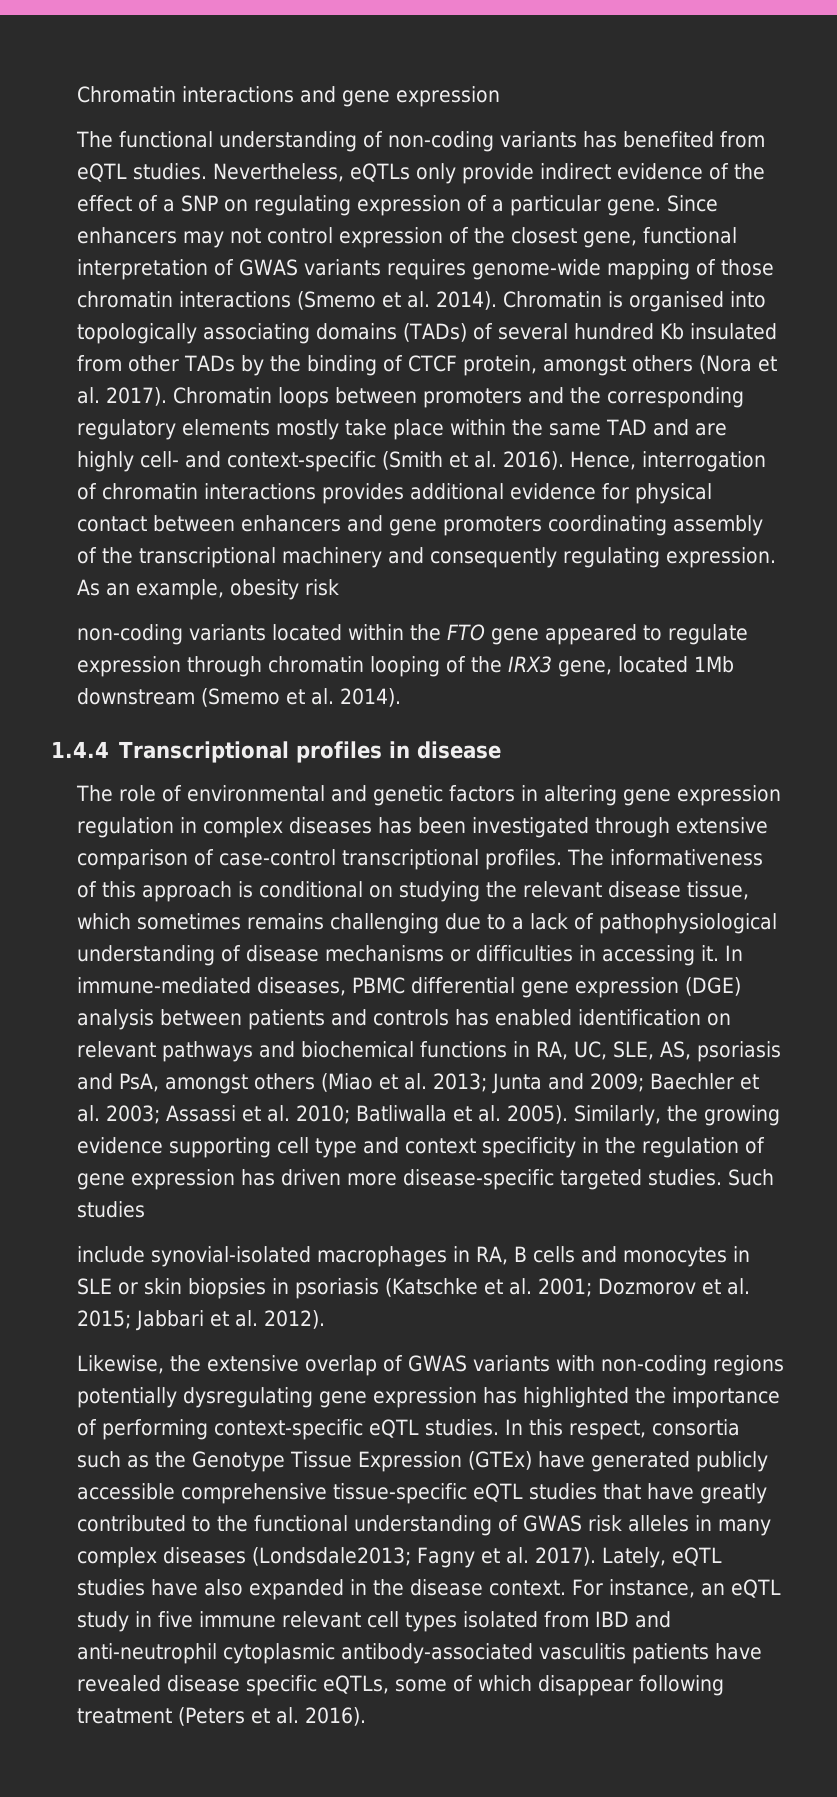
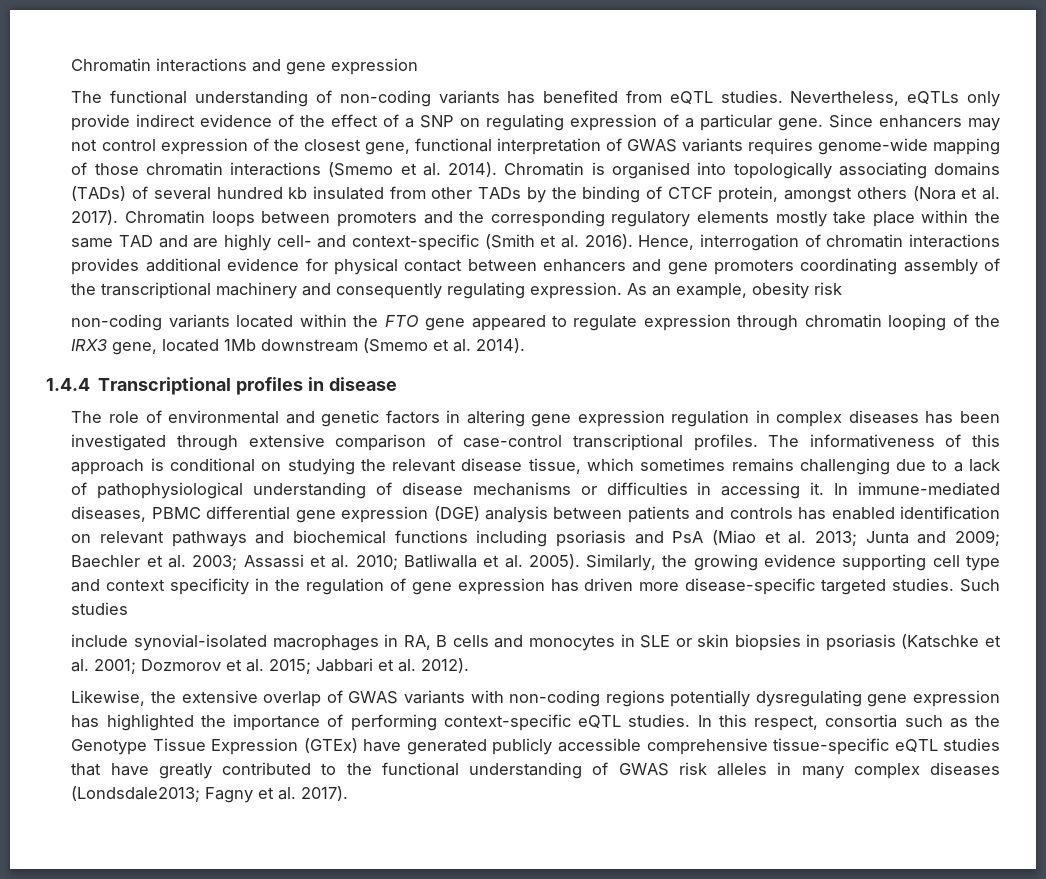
- Chromatin is organised into topologically associating domains (TADs) of several hundred Kb insulated from other TADs by the binding of CTCF protein, amongst others (Nora et al. 2017).
+ Chromatin is organised into topologically associating domains (TADs) of several hundred kb insulated from other TADs by the binding of CTCF protein, amongst others (Nora et al. 2017).
- In immune-mediated diseases, PBMC differential gene expression (DGE) analysis between patients and controls has enabled identification on relevant pathways and biochemical functions in RA, UC, SLE, AS, psoriasis and PsA, amongst others (Miao et al. 2013; Junta and 2009; Baechler et al. 2003; Assassi et al. 2010; Batliwalla et al. 2005).
+ In immune-mediated diseases, PBMC differential gene expression (DGE) analysis between patients and controls has enabled identification on relevant pathways and biochemical functions including psoriasis and PsA (Miao et al. 2013; Junta and 2009; Baechler et al. 2003; Assassi et al. 2010; Batliwalla et al. 2005).
- Lately, eQTL studies have also expanded in the disease context. For instance, an eQTL study in five immune relevant cell types isolated from IBD and anti-neutrophil cytoplasmic antibody-associated vasculitis patients have revealed disease specific eQTLs, some of which disappear following treatment (Peters et al. 2016).

